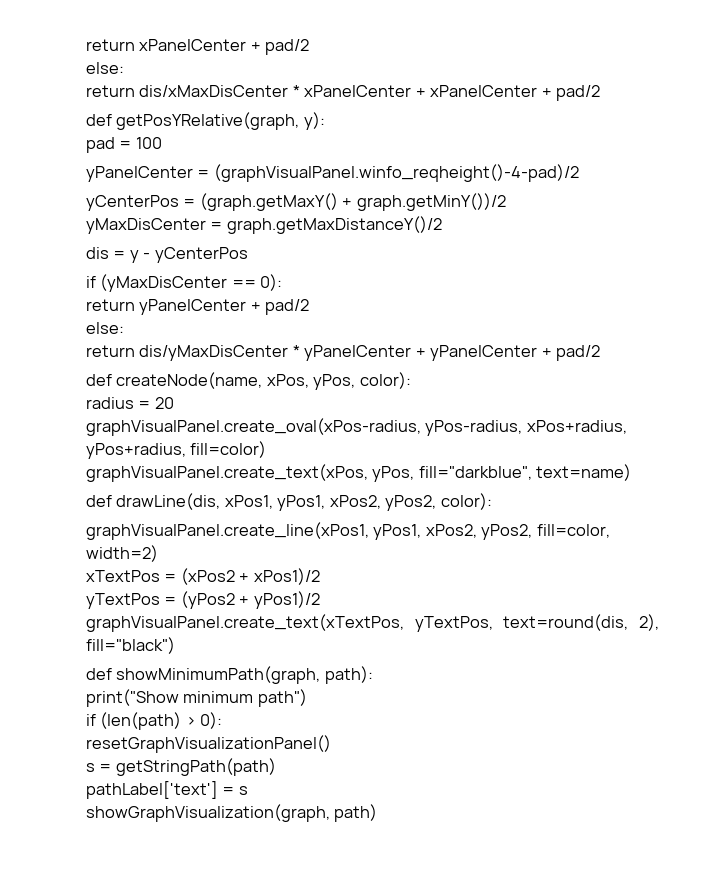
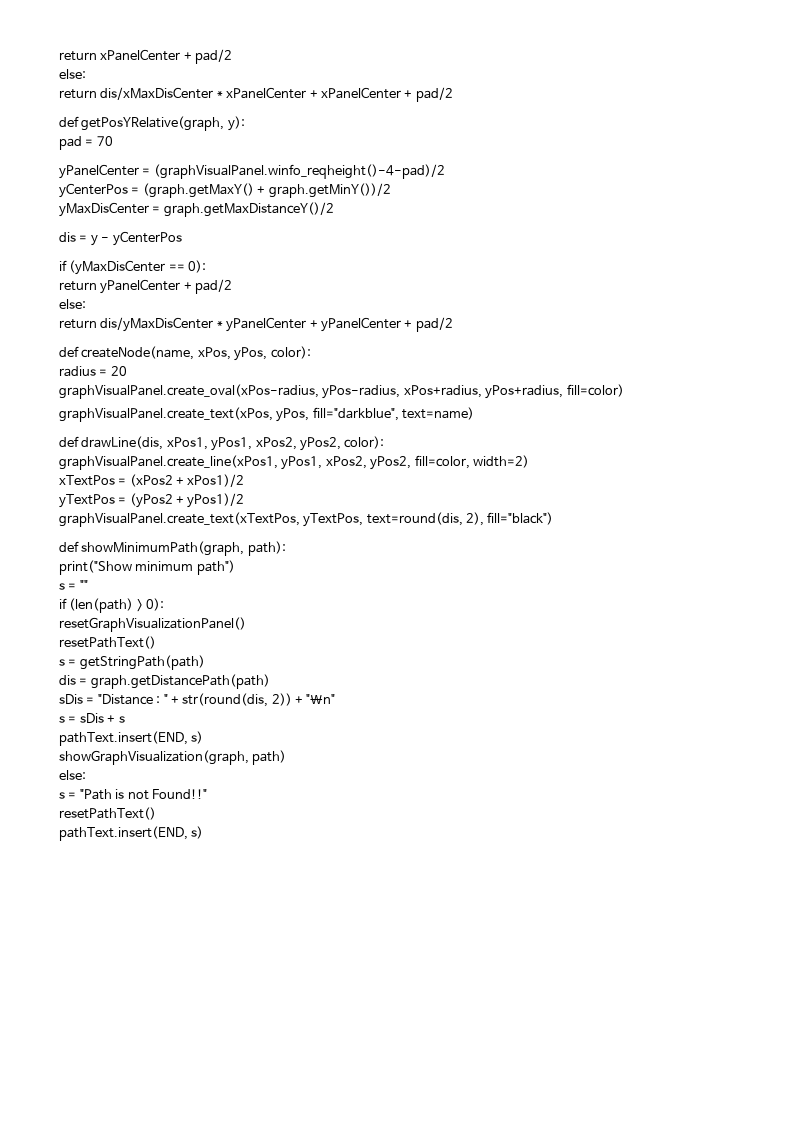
- pad = 100
+ pad = 70
+ s = ""
  resetGraphVisualizationPanel()
+ resetPathText()
- pathLabel['text'] = s
+ dis = graph.getDistancePath(path)
+ sDis = "Distance : " + str(round(dis, 2)) + "\n"
+ s = sDis + s
+ pathText.insert(END, s)
  showGraphVisualization(graph, path)
+ else:
+ s = "Path is not Found!!"
+ resetPathText()
+ pathText.insert(END, s)

